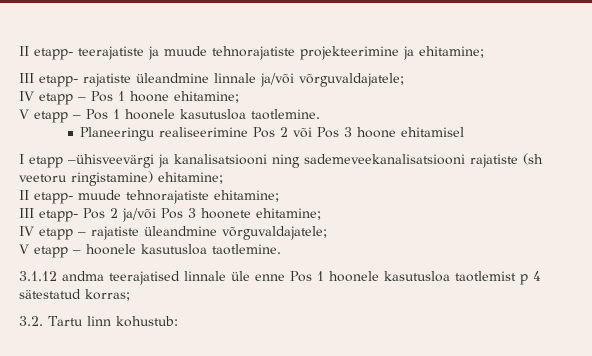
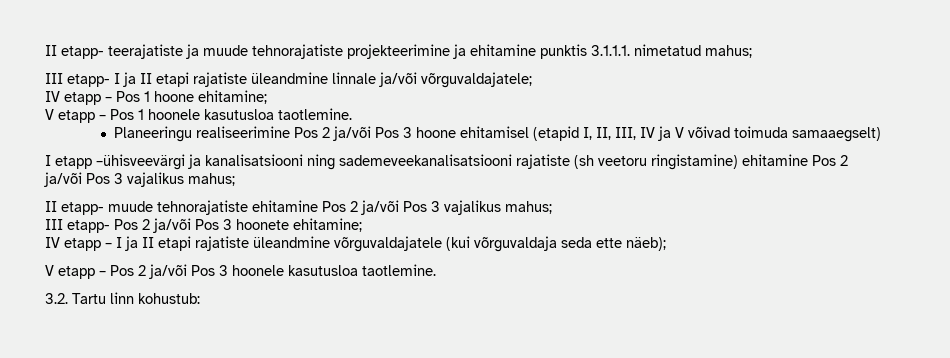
- II etapp- teerajatiste ja muude tehnorajatiste projekteerimine ja ehitamine;
- III etapp- rajatiste üleandmine linnale ja/või võrguvaldajatele;
+ II etapp- teerajatiste ja muude tehnorajatiste projekteerimine ja ehitamine punktis 3.1.1.1. nimetatud mahus;
+ III etapp- I ja II etapi rajatiste üleandmine linnale ja/või võrguvaldajatele;
- Planeeringu realiseerimine Pos 2 või Pos 3 hoone ehitamisel
+ Planeeringu realiseerimine Pos 2 ja/või Pos 3 hoone ehitamisel (etapid I, II, III, IV ja V võivad toimuda samaaegselt)
- I etapp –ühisveevärgi ja kanalisatsiooni ning sademeveekanalisatsiooni rajatiste (sh veetoru ringistamine) ehitamine;
- II etapp- muude tehnorajatiste ehitamine;
+ I etapp –ühisveevärgi ja kanalisatsiooni ning sademeveekanalisatsiooni rajatiste (sh veetoru ringistamine) ehitamine Pos 2 ja/või Pos 3 vajalikus mahus;
+ II etapp- muude tehnorajatiste ehitamine Pos 2 ja/või Pos 3 vajalikus mahus;
- IV etapp – rajatiste üleandmine võrguvaldajatele;
- V etapp – hoonele kasutusloa taotlemine.
- 3.1.12 andma teerajatised linnale üle enne Pos 1 hoonele kasutusloa taotlemist p 4 sätestatud korras;
+ IV etapp – I ja II etapi rajatiste üleandmine võrguvaldajatele (kui võrguvaldaja seda ette näeb);
+ V etapp – Pos 2 ja/või Pos 3 hoonele kasutusloa taotlemine.

